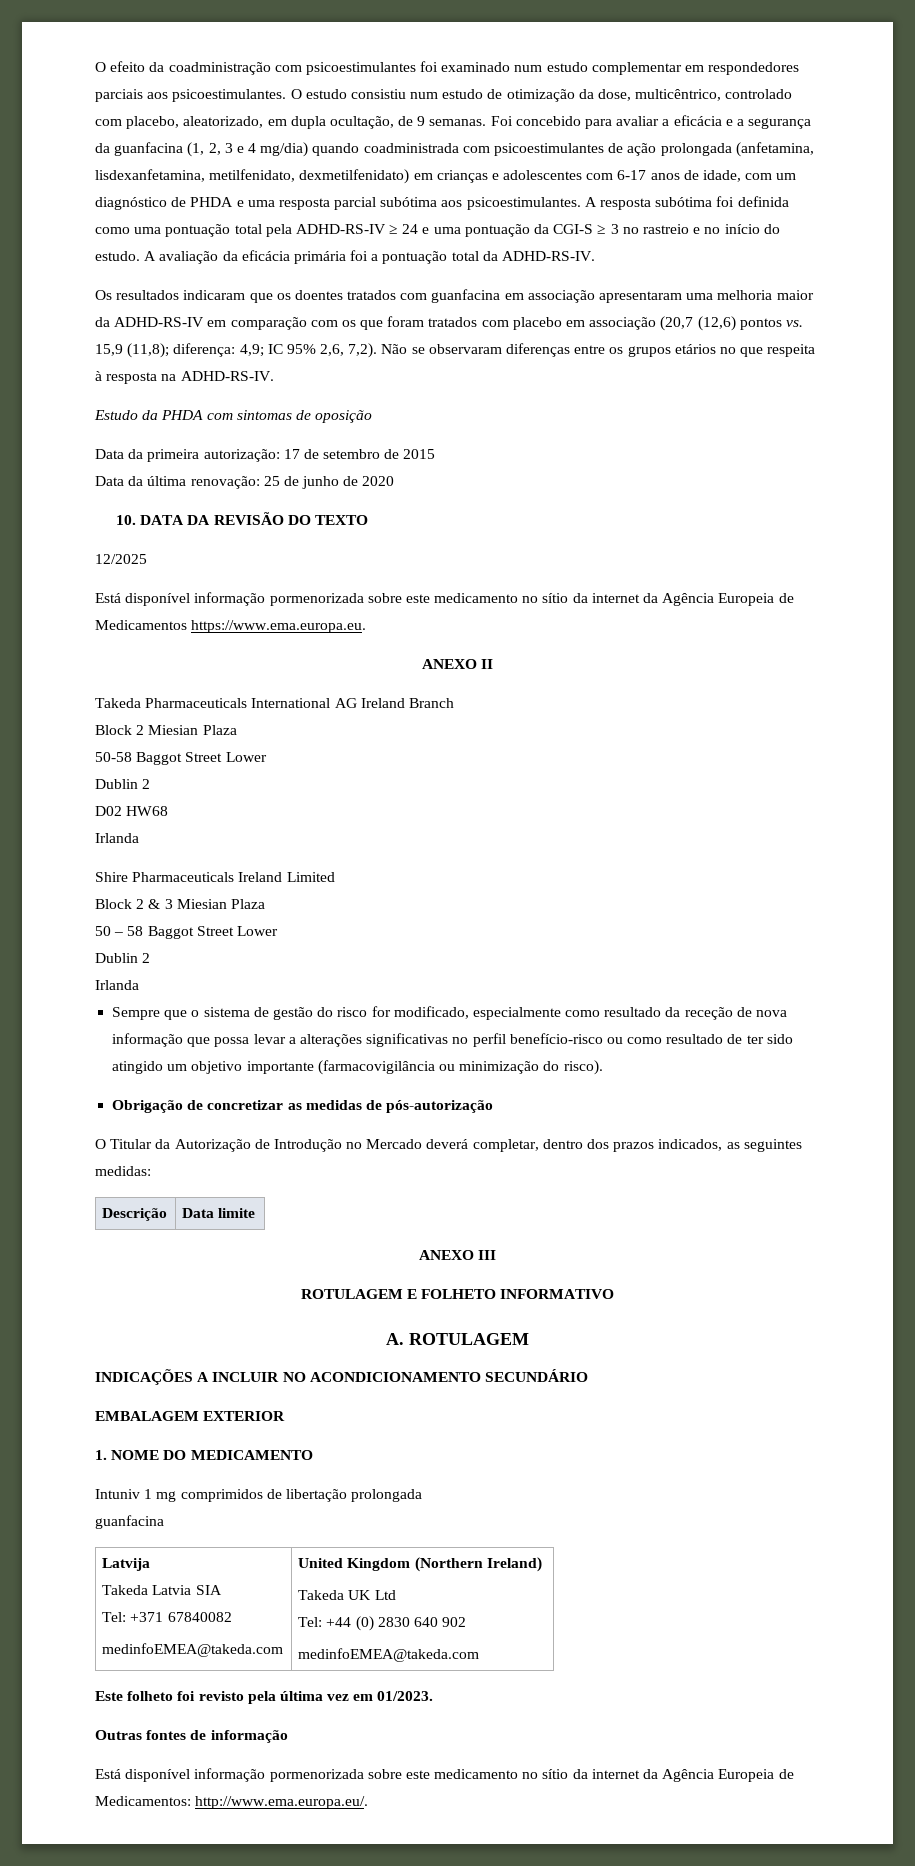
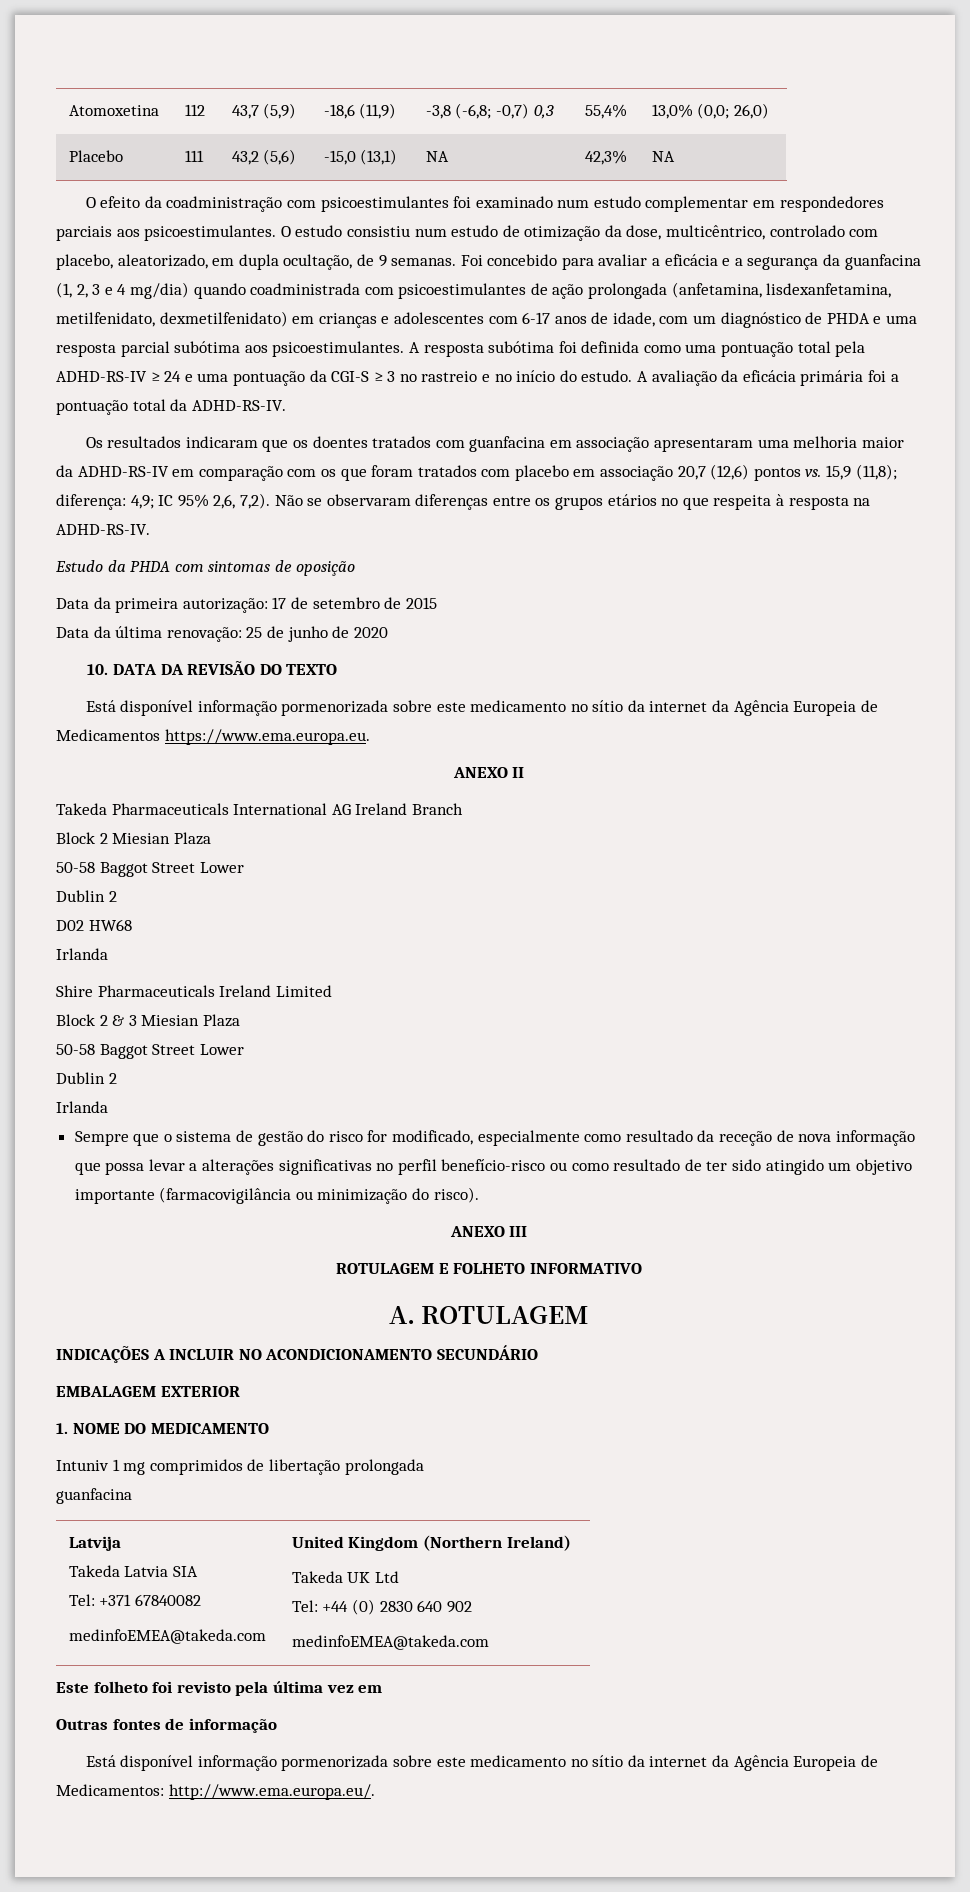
+ Atomoxetina | 112 | 43,7 (5,9) | -18,6 (11,9) | -3,8 (-6,8; -0,7) 0,3 | 55,4% | 13,0% (0,0; 26,0)
+ Placebo | 111 | 43,2 (5,6) | -15,0 (13,1) | NA | 42,3% | NA
- Os resultados indicaram que os doentes tratados com guanfacina em associação apresentaram uma melhoria maior da ADHD-RS-IV em comparação com os que foram tratados com placebo em associação (20,7 (12,6) pontos vs. 15,9 (11,8); diferença: 4,9; IC 95% 2,6, 7,2).
+ Os resultados indicaram que os doentes tratados com guanfacina em associação apresentaram uma melhoria maior da ADHD-RS-IV em comparação com os que foram tratados com placebo em associação 20,7 (12,6) pontos vs. 15,9 (11,8); diferença: 4,9; IC 95% 2,6, 7,2).
- 12/2025
  Block 2 & 3 Miesian Plaza
- 50 – 58 Baggot Street Lower
+ 50-58 Baggot Street Lower
- Obrigação de concretizar as medidas de pós-autorização
- O Titular da Autorização de Introdução no Mercado deverá completar, dentro dos prazos indicados, as seguintes medidas:
- Descrição | Data limite
- Este folheto foi revisto pela última vez em 01/2023.
+ Este folheto foi revisto pela última vez em

